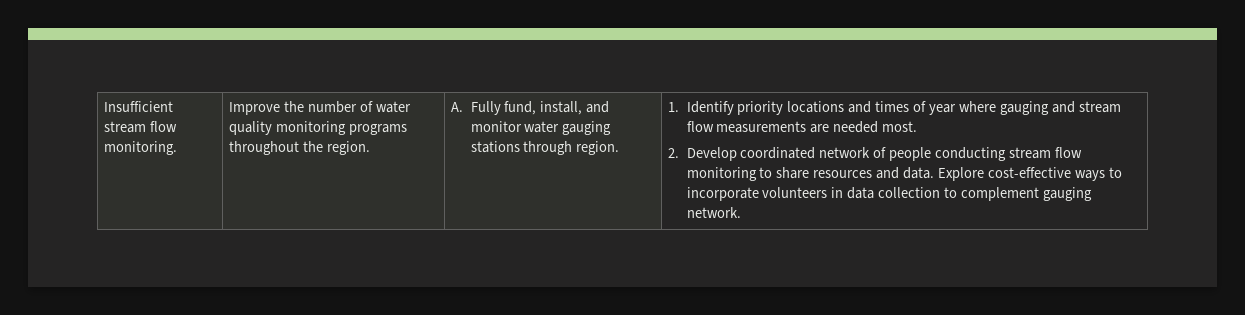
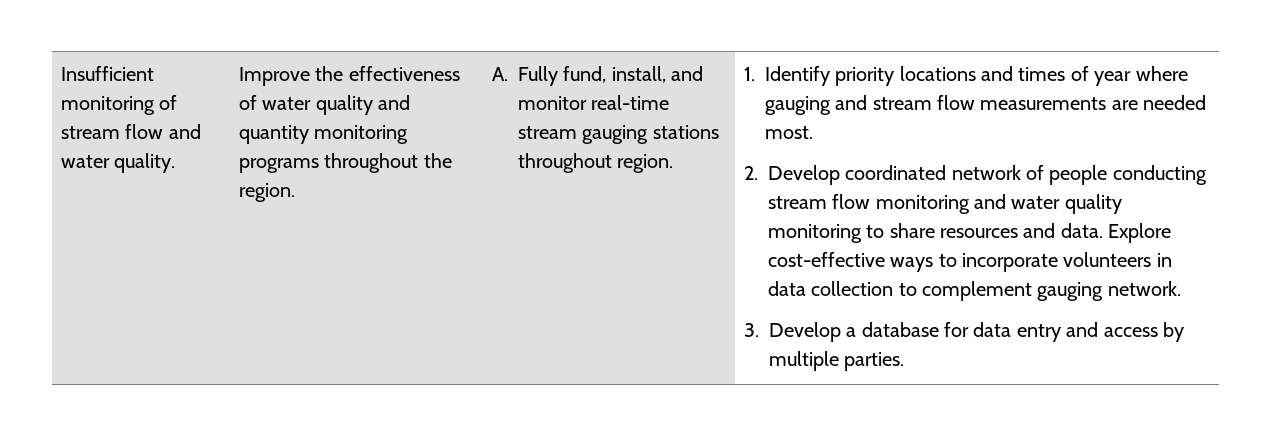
- Insufficient stream flow monitoring.
+ Insufficient monitoring of stream flow and water quality.
- Improve the number of water quality monitoring programs throughout the region.
+ Improve the effectiveness of water quality and quantity monitoring programs throughout the region.
- A. Fully fund, install, and monitor water gauging stations through region.
+ A. Fully fund, install, and monitor real-time stream gauging stations throughout region.
- 2. Develop coordinated network of people conducting stream flow monitoring to share resources and data.
+ 2. Develop coordinated network of people conducting stream flow monitoring and water quality monitoring to share resources and data.
+ 3. Develop a database for data entry and access by multiple parties.

